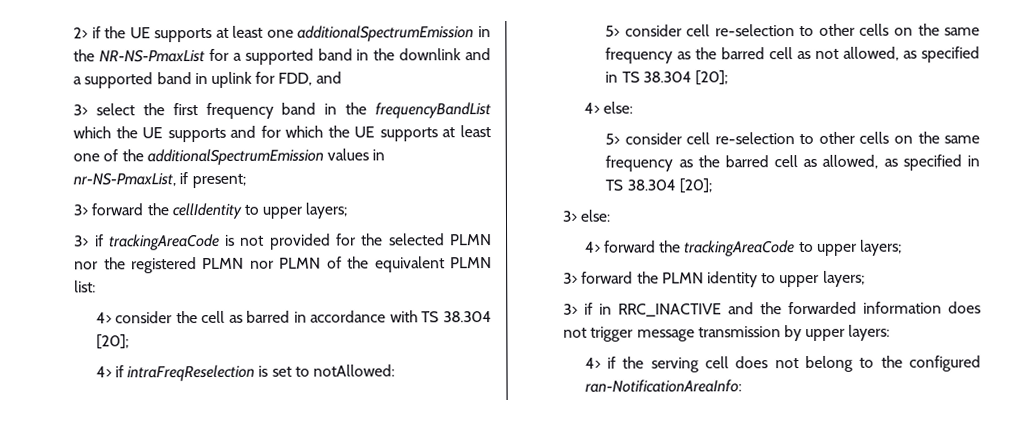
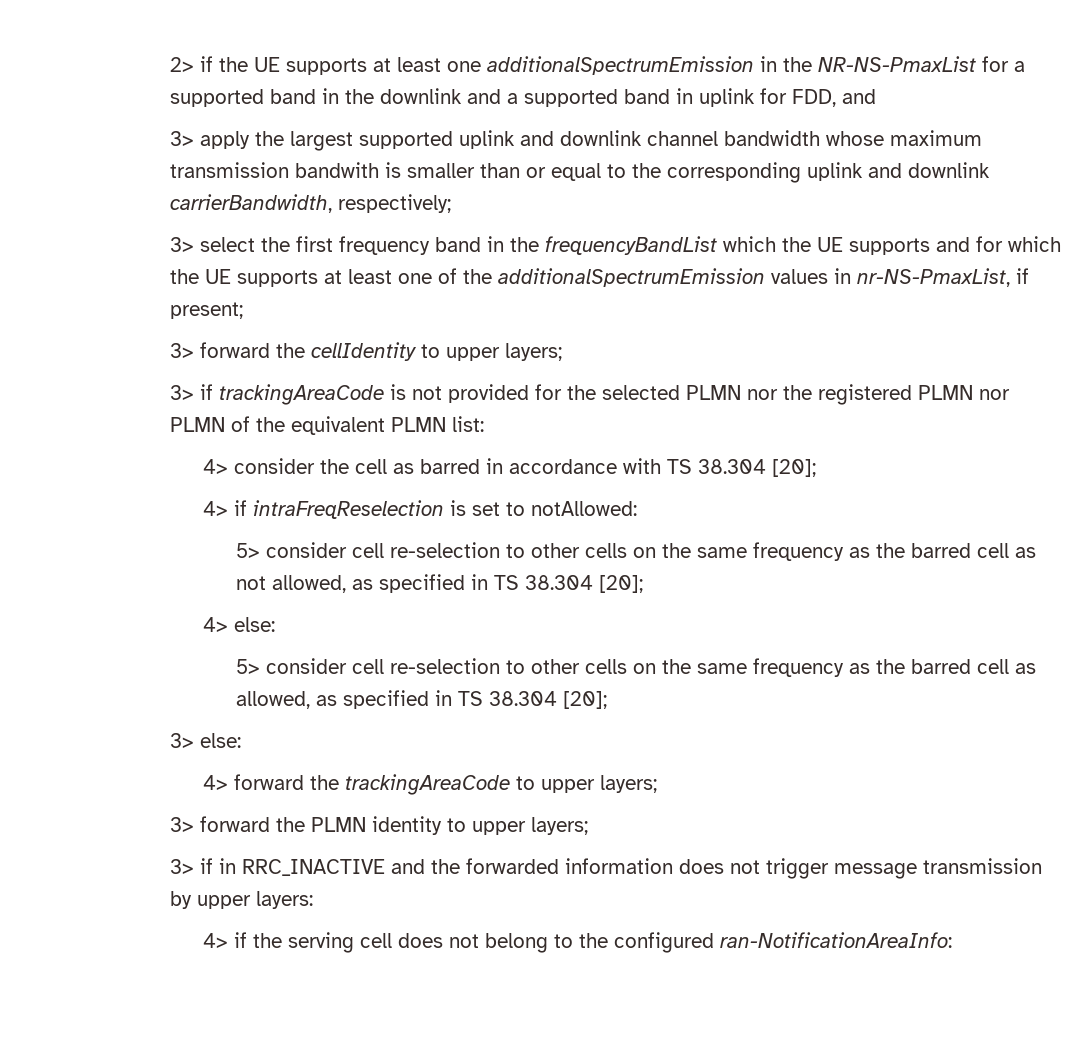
+ 3> apply the largest supported uplink and downlink channel bandwidth whose maximum transmission bandwith is smaller than or equal to the corresponding uplink and downlink carrierBandwidth, respectively;

